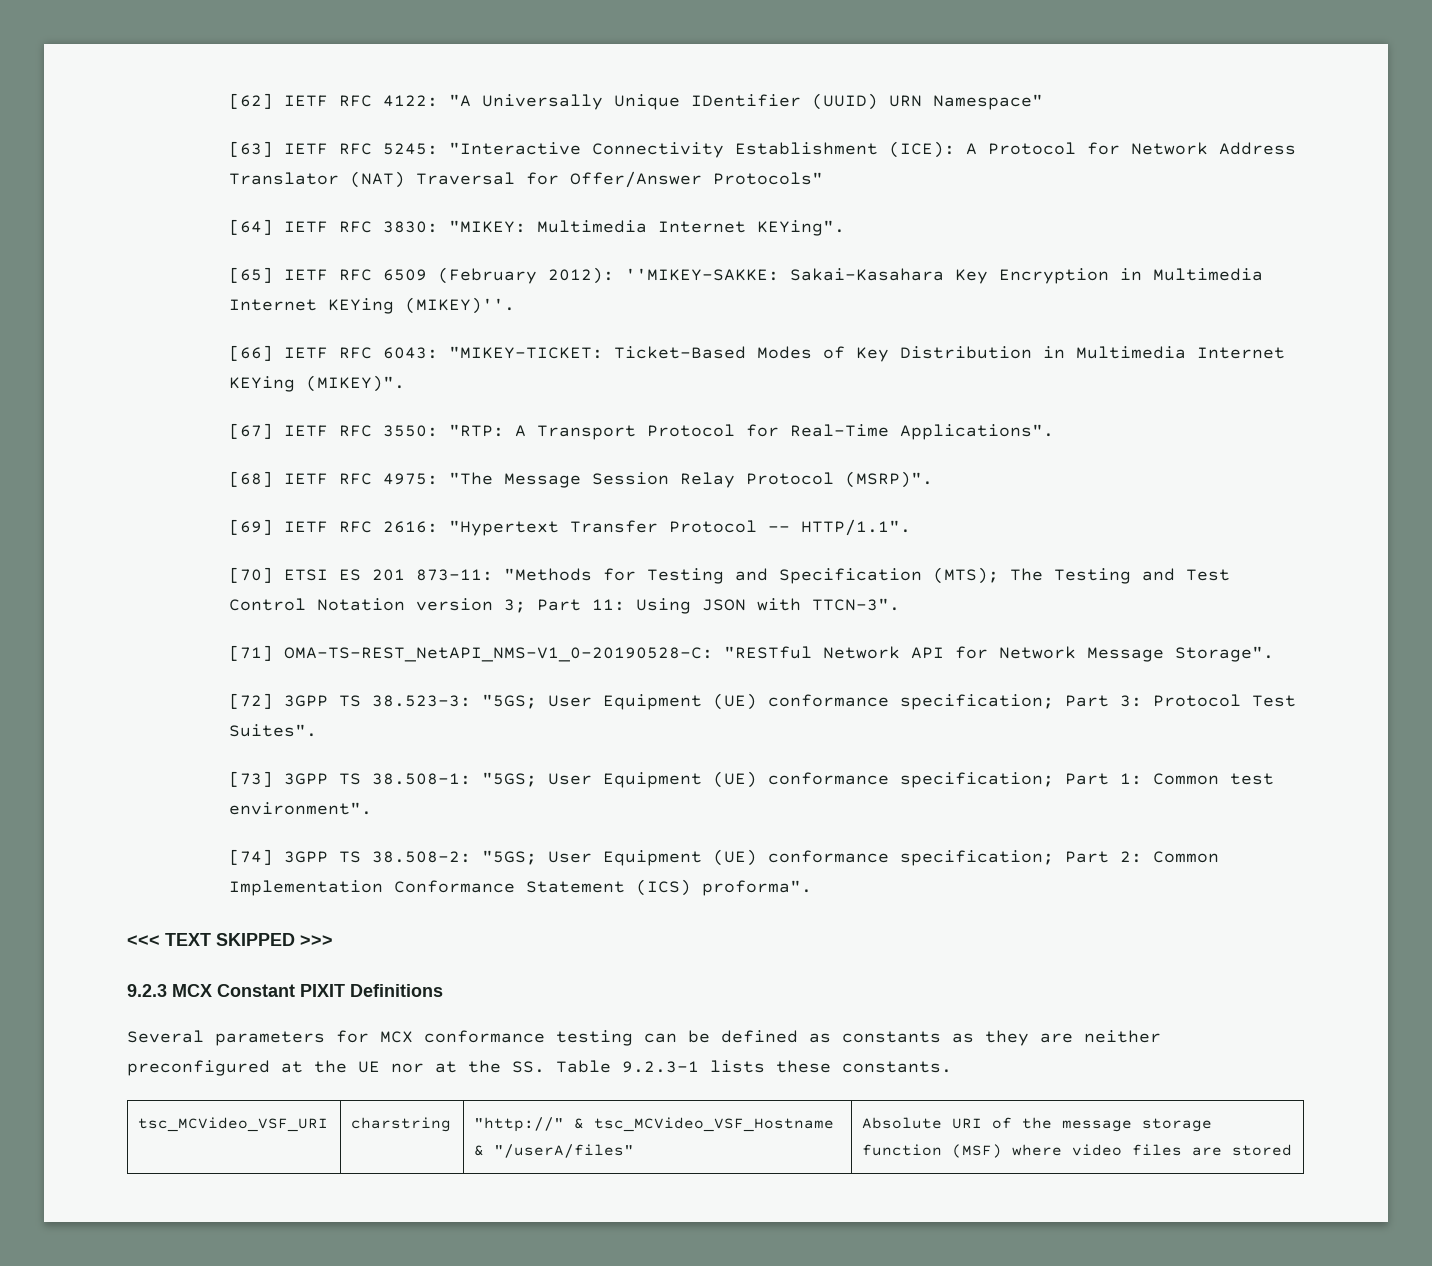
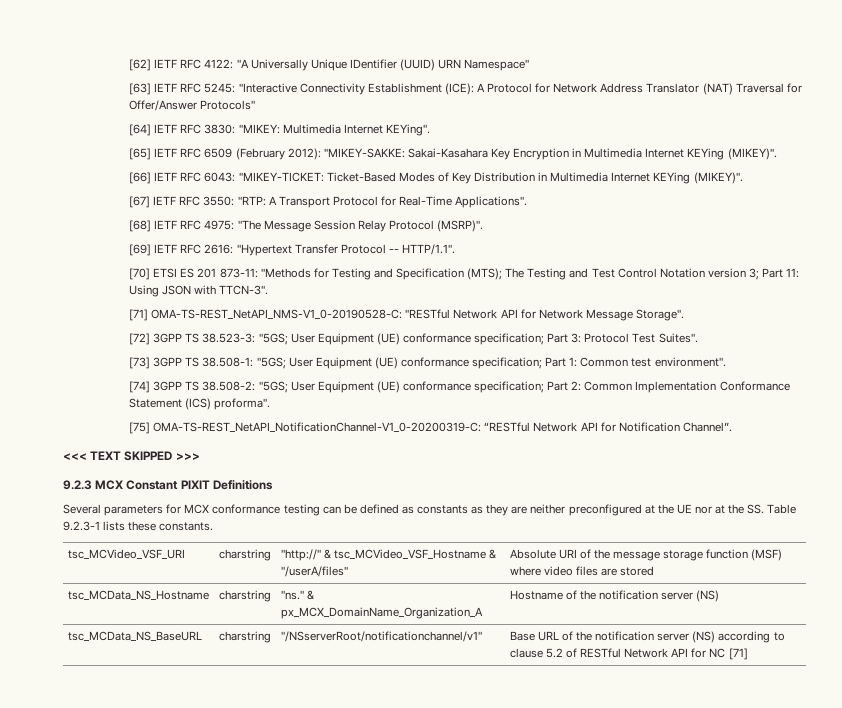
+ [75] OMA-TS-REST_NetAPI_NotificationChannel-V1_0-20200319-C: “RESTful Network API for Notification Channel”.
+ tsc_MCData_NS_Hostname | charstring | "ns." & px_MCX_DomainName_Organization_A | Hostname of the notification server (NS)
+ tsc_MCData_NS_BaseURL | charstring | "/NSserverRoot/notificationchannel/v1" | Base URL of the notification server (NS) according to clause 5.2 of RESTful Network API for NC [71]

